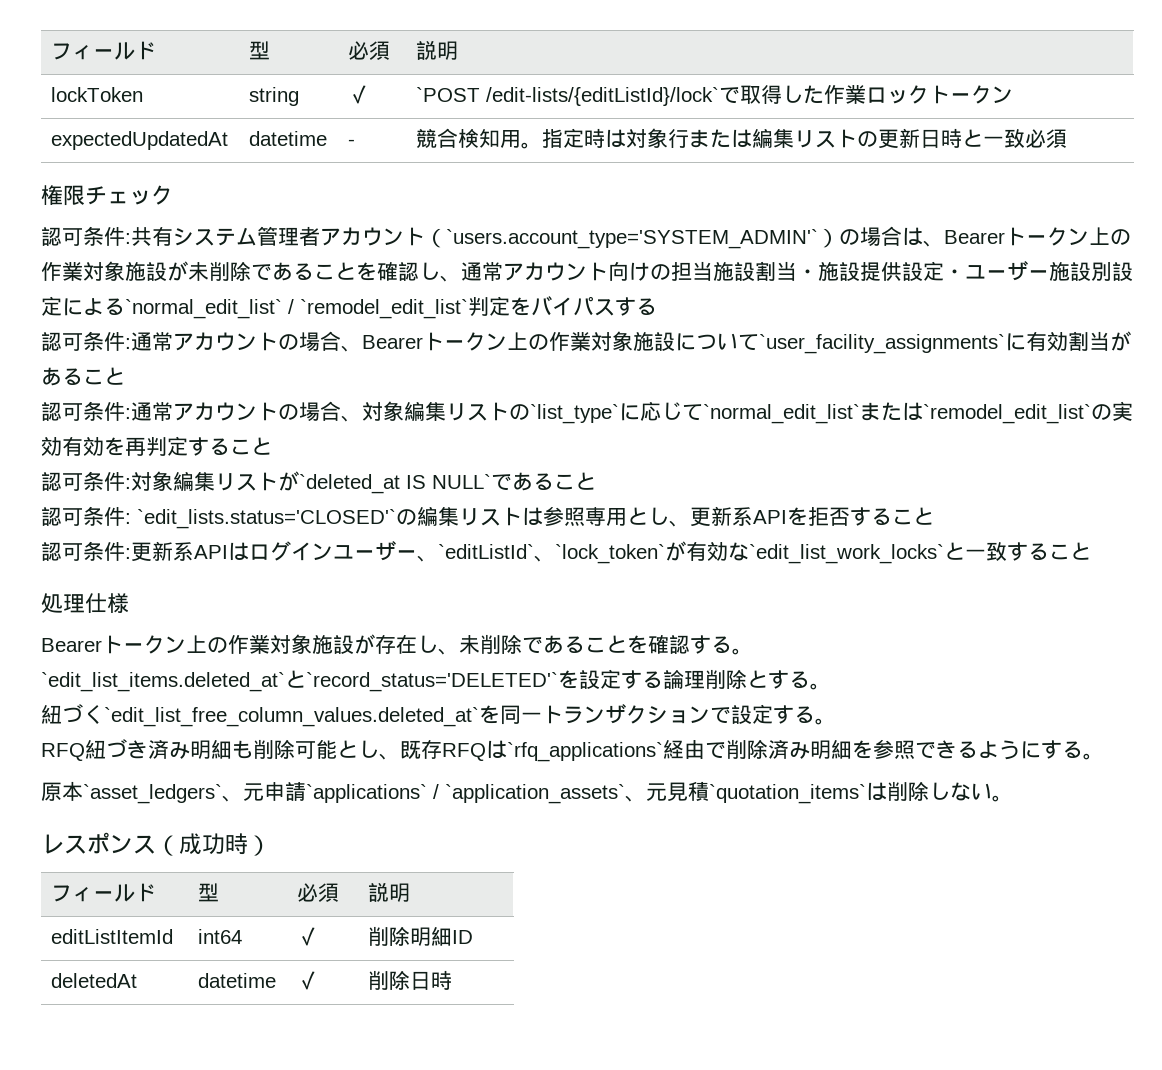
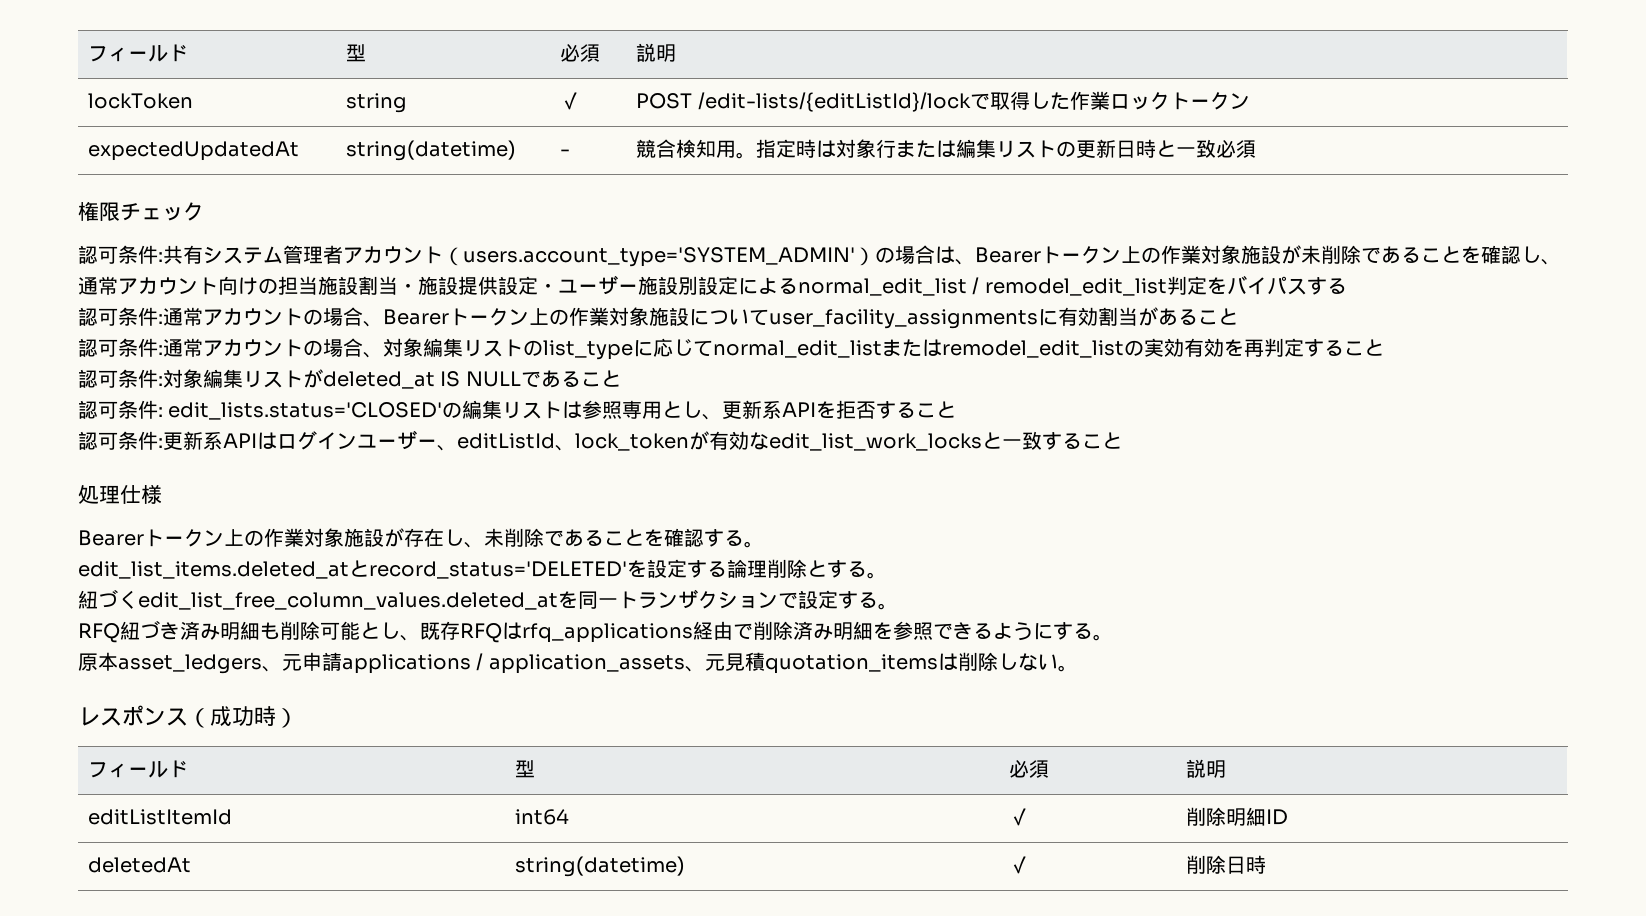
- lockToken | string | ✓ | `POST /edit-lists/{editListId}/lock`で取得した作業ロックトークン
+ lockToken | string | ✓ | POST /edit-lists/{editListId}/lockで取得した作業ロックトークン
- expectedUpdatedAt | datetime | - | 競合検知用。指定時は対象行または編集リストの更新日時と一致必須
+ expectedUpdatedAt | string(datetime) | - | 競合検知用。指定時は対象行または編集リストの更新日時と一致必須
- 認可条件:共有システム管理者アカウント（`users.account_type='SYSTEM_ADMIN'`）の場合は、Bearerトークン上の作業対象施設が未削除であることを確認し、通常アカウント向けの担当施設割当・施設提供設定・ユーザー施設別設定による`normal_edit_list` / `remodel_edit_list`判定をバイパスする
+ 認可条件:共有システム管理者アカウント（users.account_type='SYSTEM_ADMIN'）の場合は、Bearerトークン上の作業対象施設が未削除であることを確認し、通常アカウント向けの担当施設割当・施設提供設定・ユーザー施設別設定によるnormal_edit_list / remodel_edit_list判定をバイパスする
- 認可条件:通常アカウントの場合、Bearerトークン上の作業対象施設について`user_facility_assignments`に有効割当があること
+ 認可条件:通常アカウントの場合、Bearerトークン上の作業対象施設についてuser_facility_assignmentsに有効割当があること
- 認可条件:通常アカウントの場合、対象編集リストの`list_type`に応じて`normal_edit_list`または`remodel_edit_list`の実効有効を再判定すること
+ 認可条件:通常アカウントの場合、対象編集リストのlist_typeに応じてnormal_edit_listまたはremodel_edit_listの実効有効を再判定すること
- 認可条件:対象編集リストが`deleted_at IS NULL`であること
+ 認可条件:対象編集リストがdeleted_at IS NULLであること
- 認可条件: `edit_lists.status='CLOSED'`の編集リストは参照専用とし、更新系APIを拒否すること
+ 認可条件: edit_lists.status='CLOSED'の編集リストは参照専用とし、更新系APIを拒否すること
- 認可条件:更新系APIはログインユーザー、`editListId`、`lock_token`が有効な`edit_list_work_locks`と一致すること
+ 認可条件:更新系APIはログインユーザー、editListId、lock_tokenが有効なedit_list_work_locksと一致すること
- `edit_list_items.deleted_at`と`record_status='DELETED'`を設定する論理削除とする。
+ edit_list_items.deleted_atとrecord_status='DELETED'を設定する論理削除とする。
- 紐づく`edit_list_free_column_values.deleted_at`を同一トランザクションで設定する。
+ 紐づくedit_list_free_column_values.deleted_atを同一トランザクションで設定する。
- RFQ紐づき済み明細も削除可能とし、既存RFQは`rfq_applications`経由で削除済み明細を参照できるようにする。
+ RFQ紐づき済み明細も削除可能とし、既存RFQはrfq_applications経由で削除済み明細を参照できるようにする。
- 原本`asset_ledgers`、元申請`applications` / `application_assets`、元見積`quotation_items`は削除しない。
+ 原本asset_ledgers、元申請applications / application_assets、元見積quotation_itemsは削除しない。
- deletedAt | datetime | ✓ | 削除日時
+ deletedAt | string(datetime) | ✓ | 削除日時

